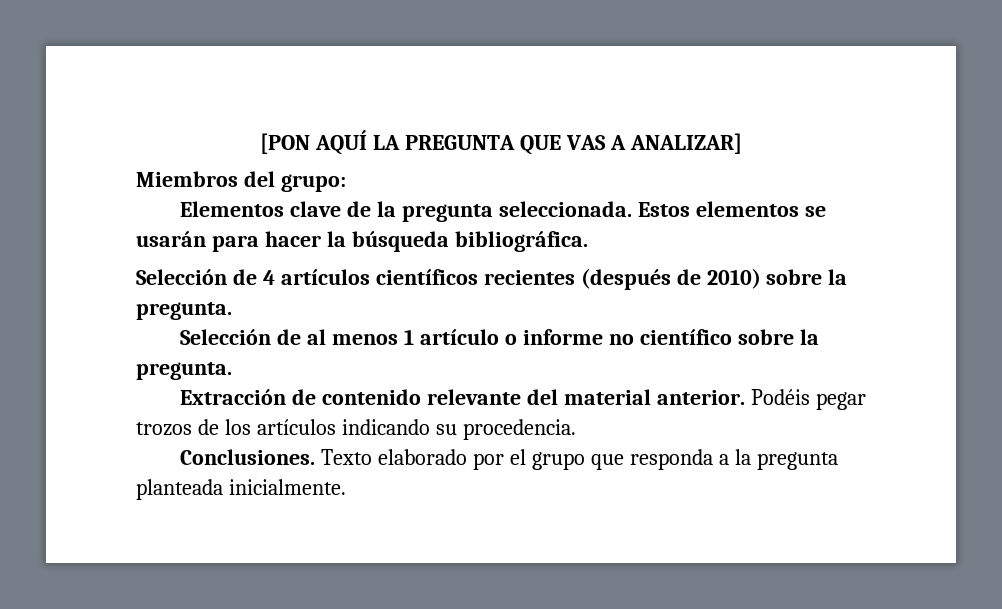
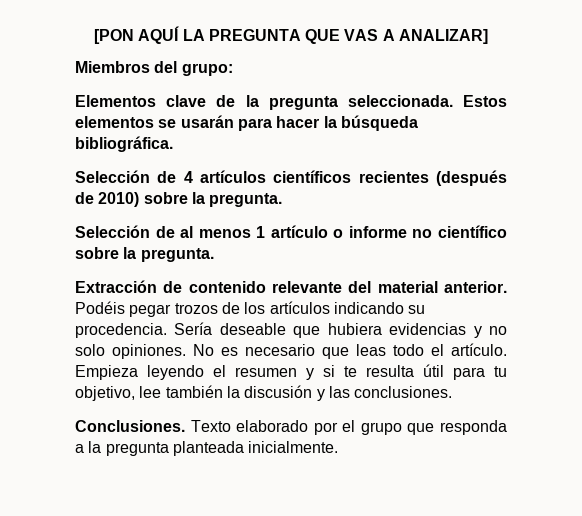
+ Sería deseable que hubiera evidencias y no solo opiniones. No es necesario que leas todo el artículo. Empieza leyendo el resumen y si te resulta útil para tu objetivo, lee también la discusión y las conclusiones.

